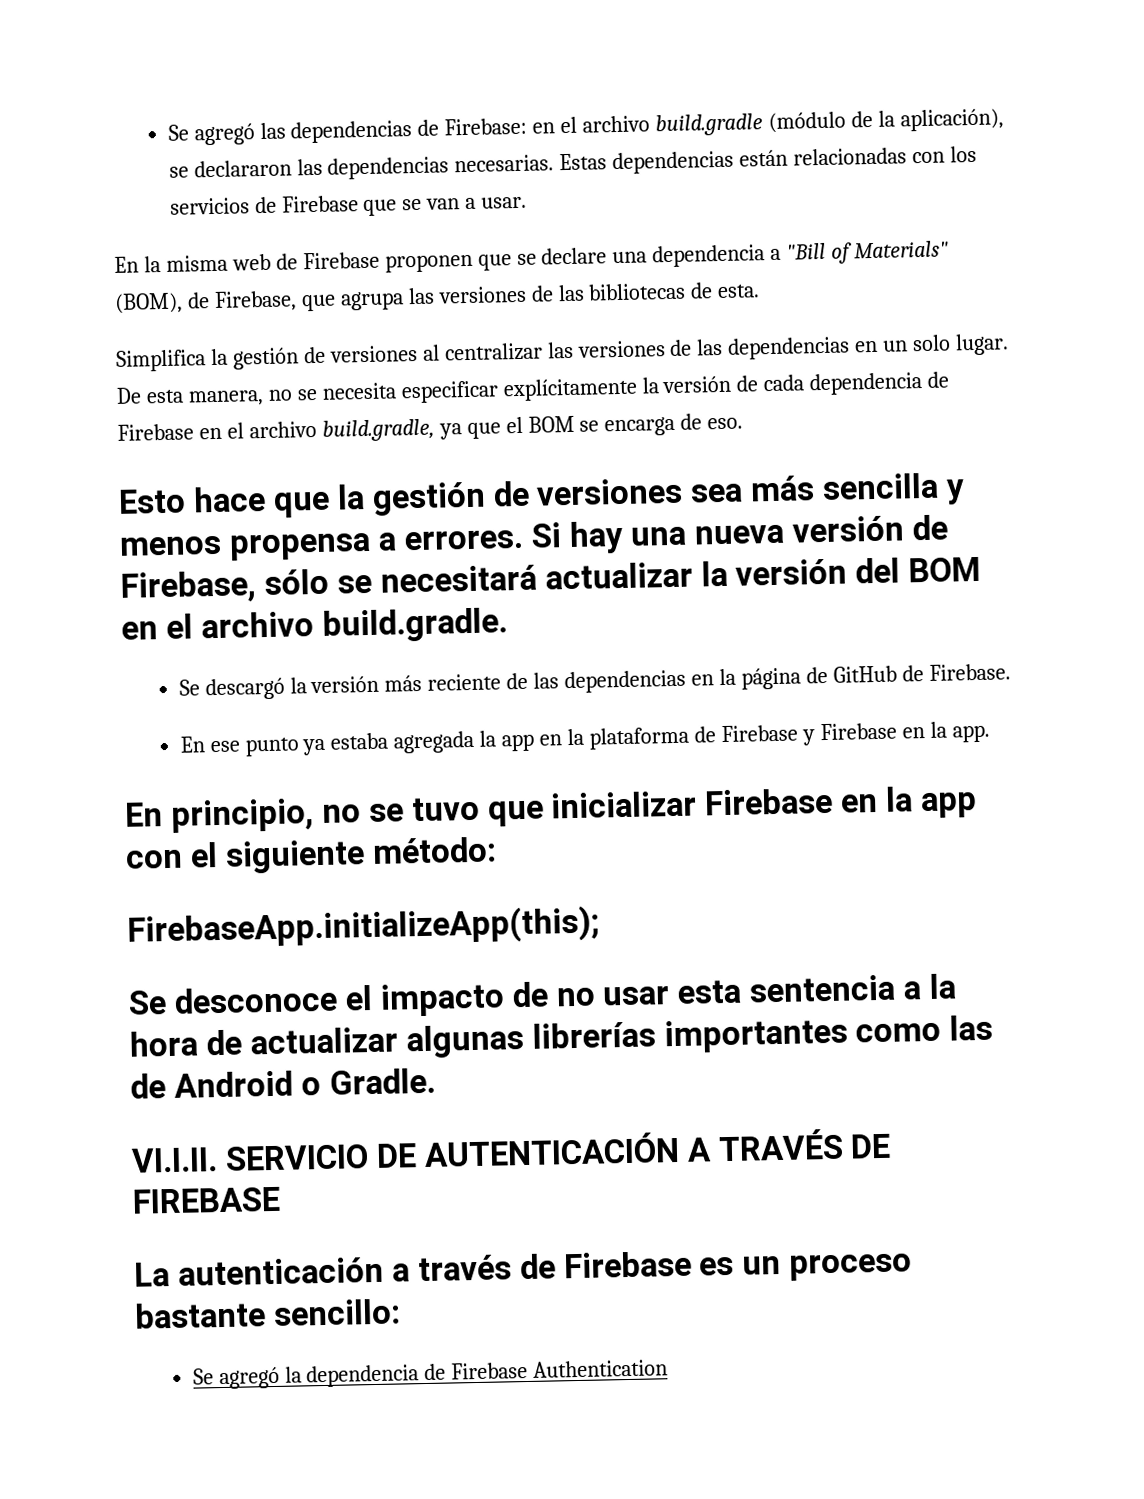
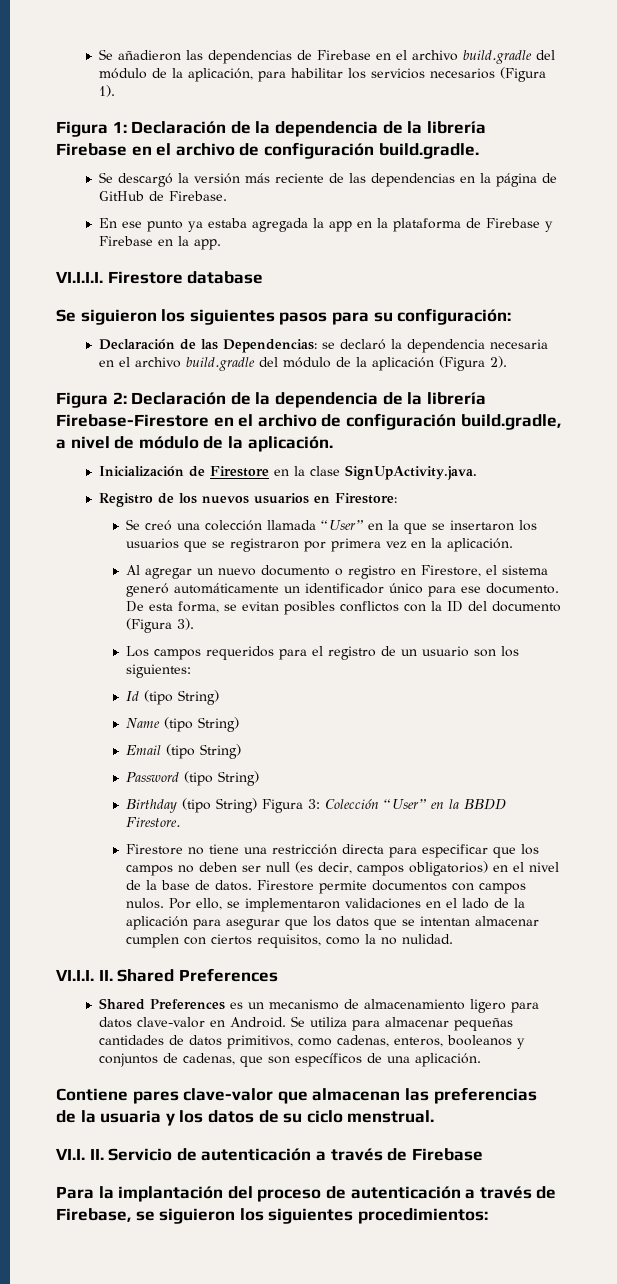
- Se agregó las dependencias de Firebase: en el archivo build.gradle (módulo de la aplicación), se declararon las dependencias necesarias. Estas dependencias están relacionadas con los servicios de Firebase que se van a usar.
- En la misma web de Firebase proponen que se declare una dependencia a "Bill of Materials" (BOM), de Firebase, que agrupa las versiones de las bibliotecas de esta.
- Simplifica la gestión de versiones al centralizar las versiones de las dependencias en un solo lugar. De esta manera, no se necesita especificar explícitamente la versión de cada dependencia de Firebase en el archivo build.gradle, ya que el BOM se encarga de eso.
- Esto hace que la gestión de versiones sea más sencilla y menos propensa a errores. Si hay una nueva versión de Firebase, sólo se necesitará actualizar la versión del BOM en el archivo build.gradle.
+ Se añadieron las dependencias de Firebase en el archivo build.gradle del módulo de la aplicación, para habilitar los servicios necesarios (Figura 1).
+ Figura 1: Declaración de la dependencia de la librería Firebase en el archivo de configuración build.gradle.
- En principio, no se tuvo que inicializar Firebase en la app con el siguiente método:
- FirebaseApp.initializeApp(this);
- Se desconoce el impacto de no usar esta sentencia a la hora de actualizar algunas librerías importantes como las de Android o Gradle.
- VI.I.II. SERVICIO DE AUTENTICACIÓN A TRAVÉS DE FIREBASE
- La autenticación a través de Firebase es un proceso bastante sencillo:
- Se agregó la dependencia de Firebase Authentication
+ VI.I.I.I. Firestore database
+ Se siguieron los siguientes pasos para su configuración:
+ Declaración de las Dependencias: se declaró la dependencia necesaria en el archivo build.gradle del módulo de la aplicación (Figura 2).
+ Figura 2: Declaración de la dependencia de la librería Firebase-Firestore en el archivo de configuración build.gradle, a nivel de módulo de la aplicación.
+ Inicialización de Firestore en la clase SignUpActivity.java.
+ Registro de los nuevos usuarios en Firestore:
+ Se creó una colección llamada “User” en la que se insertaron los usuarios que se registraron por primera vez en la aplicación.
+ Al agregar un nuevo documento o registro en Firestore, el sistema generó automáticamente un identificador único para ese documento. De esta forma, se evitan posibles conflictos con la ID del documento (Figura 3).
+ Los campos requeridos para el registro de un usuario son los siguientes:
+ Id (tipo String)
+ Name (tipo String)
+ Email (tipo String)
+ Password (tipo String)
+ Birthday (tipo String) Figura 3: Colección “User” en la BBDD Firestore.
+ Firestore no tiene una restricción directa para especificar que los campos no deben ser null (es decir, campos obligatorios) en el nivel de la base de datos. Firestore permite documentos con campos nulos. Por ello, se implementaron validaciones en el lado de la aplicación para asegurar que los datos que se intentan almacenar cumplen con ciertos requisitos, como la no nulidad.
+ VI.I.I. II. Shared Preferences
+ Shared Preferences es un mecanismo de almacenamiento ligero para datos clave-valor en Android. Se utiliza para almacenar pequeñas cantidades de datos primitivos, como cadenas, enteros, booleanos y conjuntos de cadenas, que son específicos de una aplicación.
+ Contiene pares clave-valor que almacenan las preferencias de la usuaria y los datos de su ciclo menstrual.
+ VI.I. II. Servicio de autenticación a través de Firebase
+ Para la implantación del proceso de autenticación a través de Firebase, se siguieron los siguientes procedimientos:

